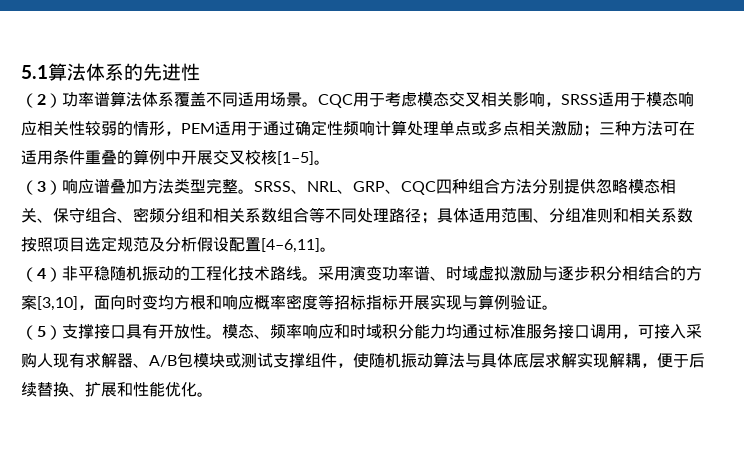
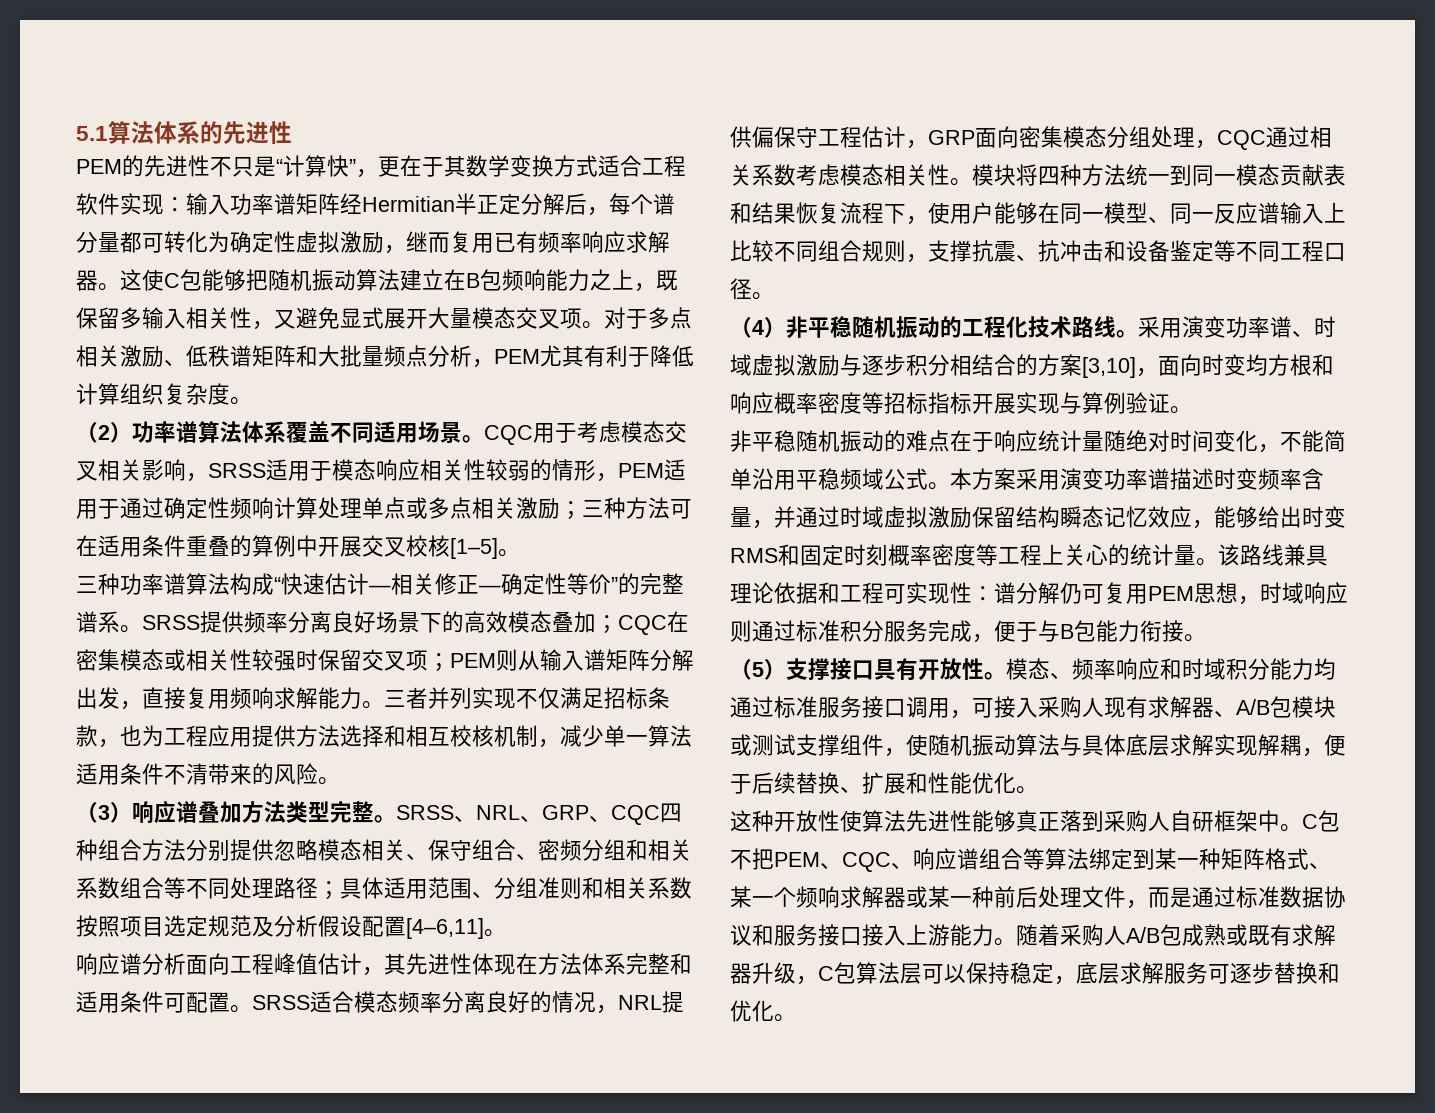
+ PEM的先进性不只是“计算快”，更在于其数学变换方式适合工程软件实现：输入功率谱矩阵经Hermitian半正定分解后，每个谱分量都可转化为确定性虚拟激励，继而复用已有频率响应求解器。这使C包能够把随机振动算法建立在B包频响能力之上，既保留多输入相关性，又避免显式展开大量模态交叉项。对于多点相关激励、低秩谱矩阵和大批量频点分析，PEM尤其有利于降低计算组织复杂度。
+ 三种功率谱算法构成“快速估计—相关修正—确定性等价”的完整谱系。SRSS提供频率分离良好场景下的高效模态叠加；CQC在密集模态或相关性较强时保留交叉项；PEM则从输入谱矩阵分解出发，直接复用频响求解能力。三者并列实现不仅满足招标条款，也为工程应用提供方法选择和相互校核机制，减少单一算法适用条件不清带来的风险。
+ 响应谱分析面向工程峰值估计，其先进性体现在方法体系完整和适用条件可配置。SRSS适合模态频率分离良好的情况，NRL提供偏保守工程估计，GRP面向密集模态分组处理，CQC通过相关系数考虑模态相关性。模块将四种方法统一到同一模态贡献表和结果恢复流程下，使用户能够在同一模型、同一反应谱输入上比较不同组合规则，支撑抗震、抗冲击和设备鉴定等不同工程口径。
+ 非平稳随机振动的难点在于响应统计量随绝对时间变化，不能简单沿用平稳频域公式。本方案采用演变功率谱描述时变频率含量，并通过时域虚拟激励保留结构瞬态记忆效应，能够给出时变RMS和固定时刻概率密度等工程上关心的统计量。该路线兼具理论依据和工程可实现性：谱分解仍可复用PEM思想，时域响应则通过标准积分服务完成，便于与B包能力衔接。
+ 这种开放性使算法先进性能够真正落到采购人自研框架中。C包不把PEM、CQC、响应谱组合等算法绑定到某一种矩阵格式、某一个频响求解器或某一种前后处理文件，而是通过标准数据协议和服务接口接入上游能力。随着采购人A/B包成熟或既有求解器升级，C包算法层可以保持稳定，底层求解服务可逐步替换和优化。

